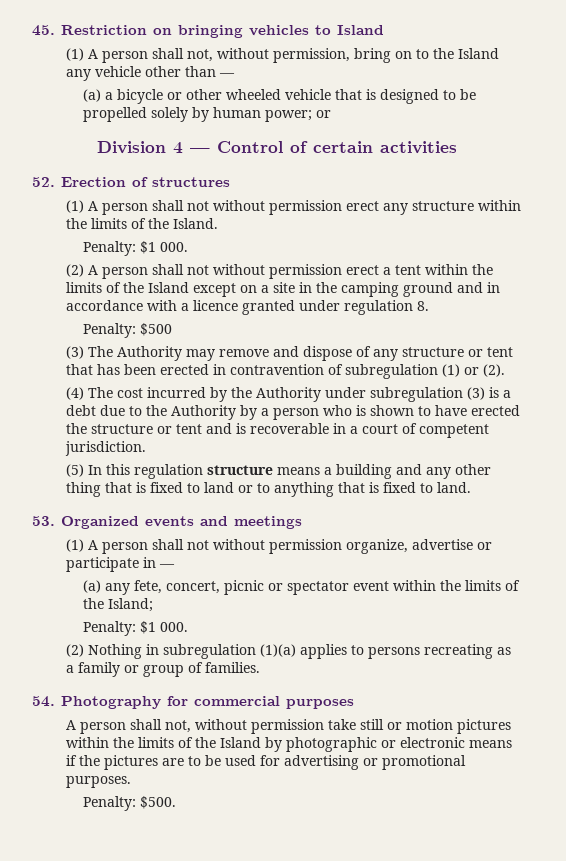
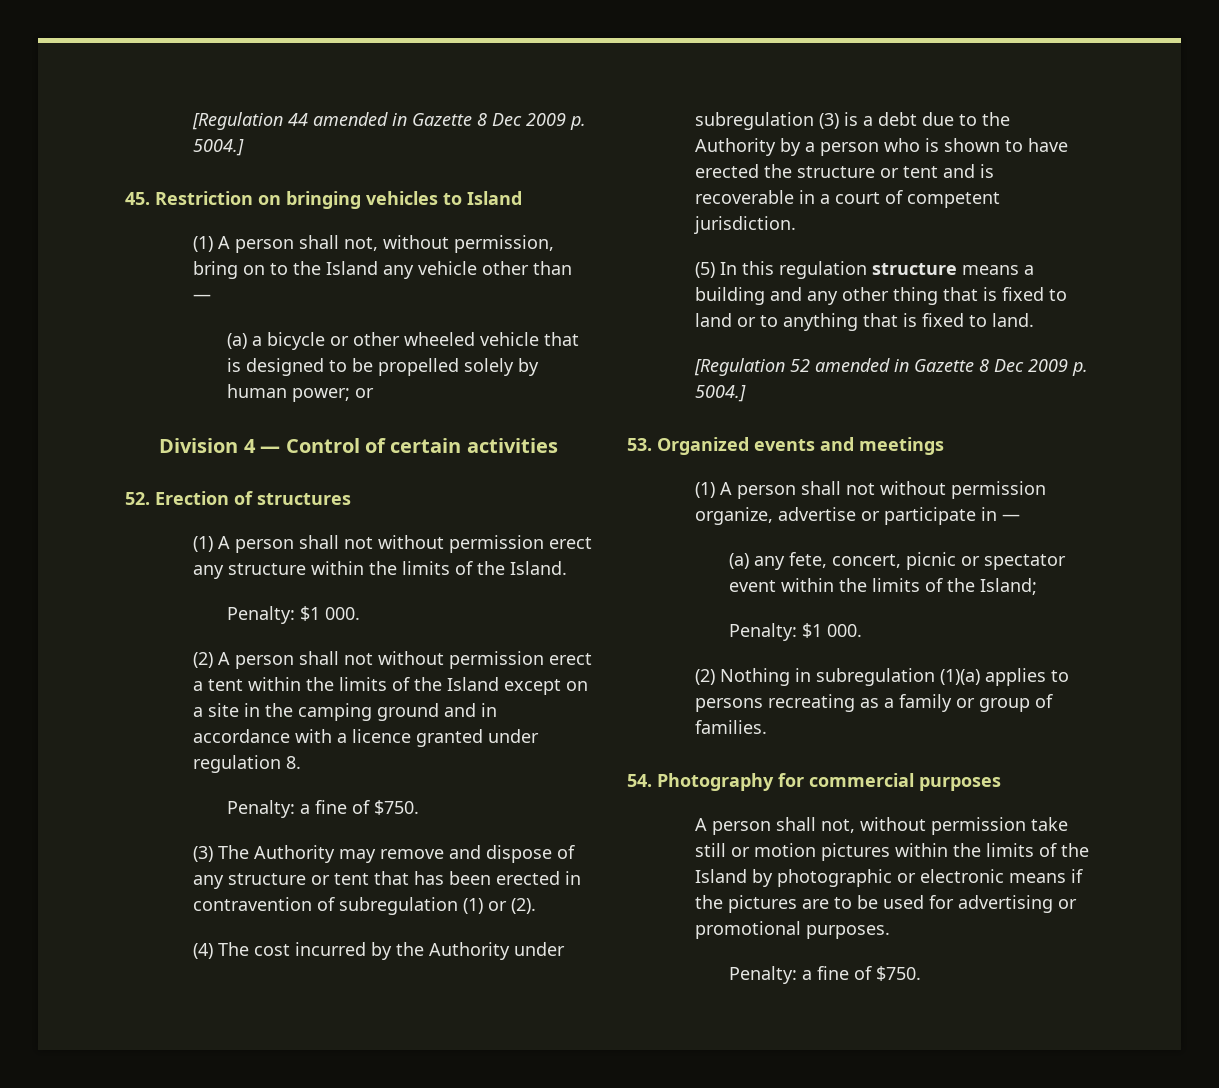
+ [Regulation 44 amended in Gazette 8 Dec 2009 p. 5004.]
  (2) A person shall not without permission erect a tent within the limits of the Island except on a site in the camping ground and in accordance with a licence granted under regulation 8.
- Penalty: $500
+ Penalty: a fine of $750.
+ [Regulation 52 amended in Gazette 8 Dec 2009 p. 5004.]
  A person shall not, without permission take still or motion pictures within the limits of the Island by photographic or electronic means if the pictures are to be used for advertising or promotional purposes.
- Penalty: $500.
+ Penalty: a fine of $750.

